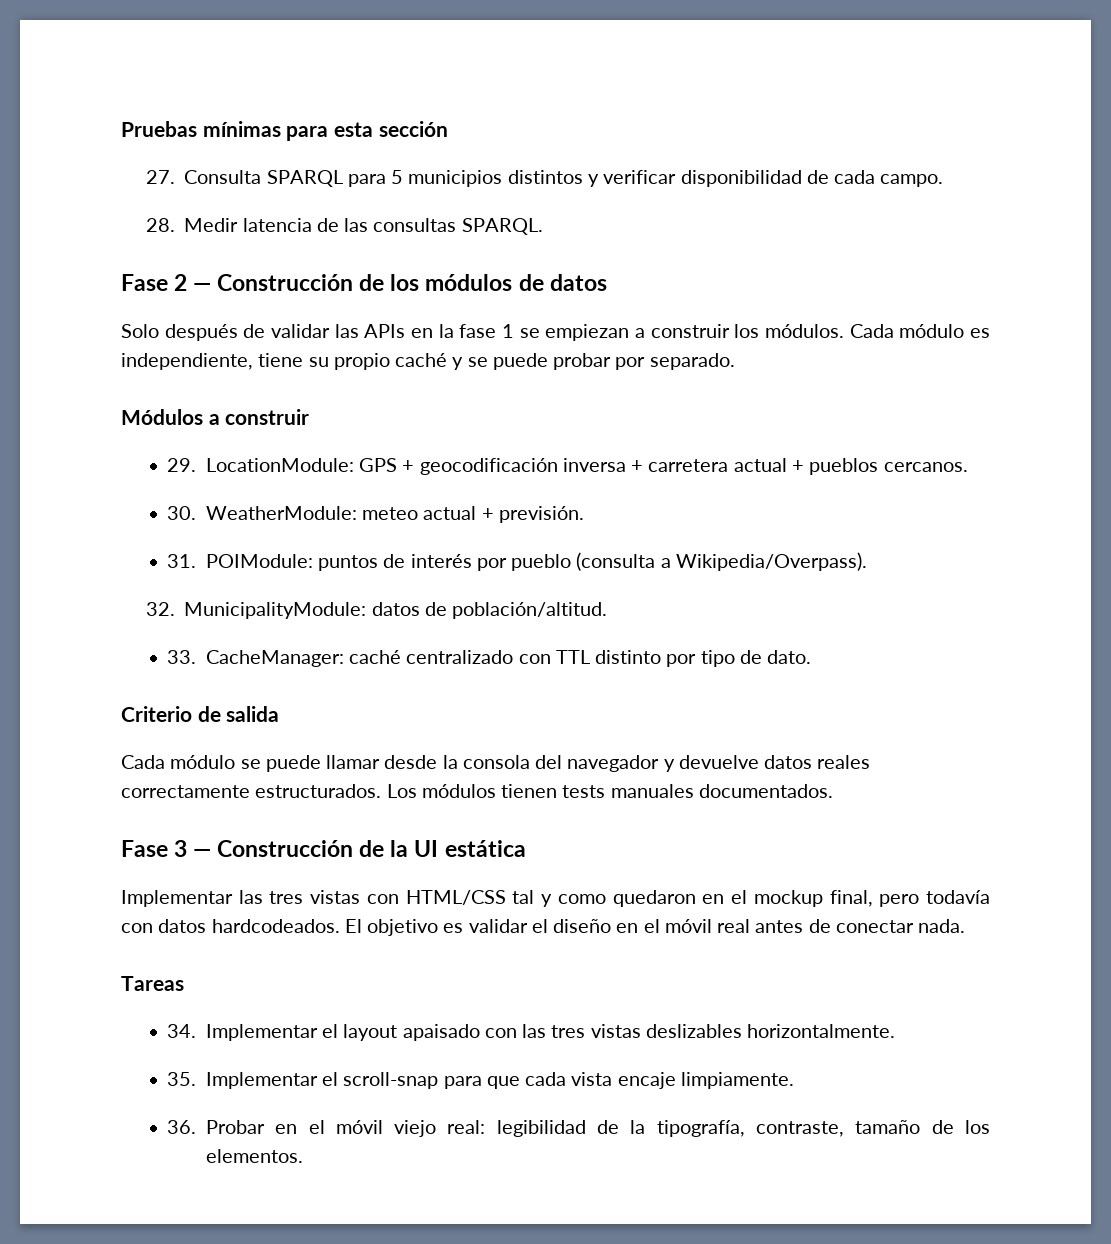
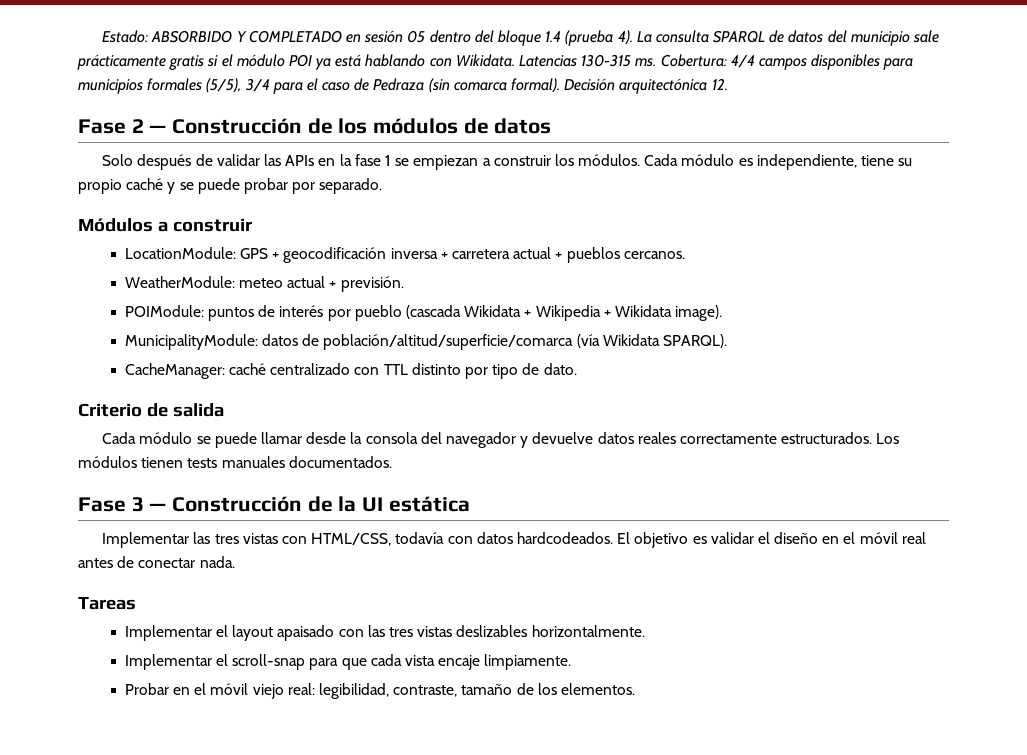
- Pruebas mínimas para esta sección
- 27. Consulta SPARQL para 5 municipios distintos y verificar disponibilidad de cada campo.
- 28. Medir latencia de las consultas SPARQL.
+ Estado: ABSORBIDO Y COMPLETADO en sesión 05 dentro del bloque 1.4 (prueba 4). La consulta SPARQL de datos del municipio sale prácticamente gratis si el módulo POI ya está hablando con Wikidata. Latencias 130-315 ms. Cobertura: 4/4 campos disponibles para municipios formales (5/5), 3/4 para el caso de Pedraza (sin comarca formal). Decisión arquitectónica 12.
- 29. LocationModule: GPS + geocodificación inversa + carretera actual + pueblos cercanos.
+ LocationModule: GPS + geocodificación inversa + carretera actual + pueblos cercanos.
- 30. WeatherModule: meteo actual + previsión.
+ WeatherModule: meteo actual + previsión.
- 31. POIModule: puntos de interés por pueblo (consulta a Wikipedia/Overpass).
- 32. MunicipalityModule: datos de población/altitud.
- 33. CacheManager: caché centralizado con TTL distinto por tipo de dato.
+ POIModule: puntos de interés por pueblo (cascada Wikidata + Wikipedia + Wikidata image).
+ MunicipalityModule: datos de población/altitud/superficie/comarca (vía Wikidata SPARQL).
+ CacheManager: caché centralizado con TTL distinto por tipo de dato.
- Implementar las tres vistas con HTML/CSS tal y como quedaron en el mockup final, pero todavía con datos hardcodeados.
+ Implementar las tres vistas con HTML/CSS, todavía con datos hardcodeados.
- 34. Implementar el layout apaisado con las tres vistas deslizables horizontalmente.
+ Implementar el layout apaisado con las tres vistas deslizables horizontalmente.
- 35. Implementar el scroll-snap para que cada vista encaje limpiamente.
+ Implementar el scroll-snap para que cada vista encaje limpiamente.
- 36. Probar en el móvil viejo real: legibilidad de la tipografía, contraste, tamaño de los elementos.
+ Probar en el móvil viejo real: legibilidad, contraste, tamaño de los elementos.

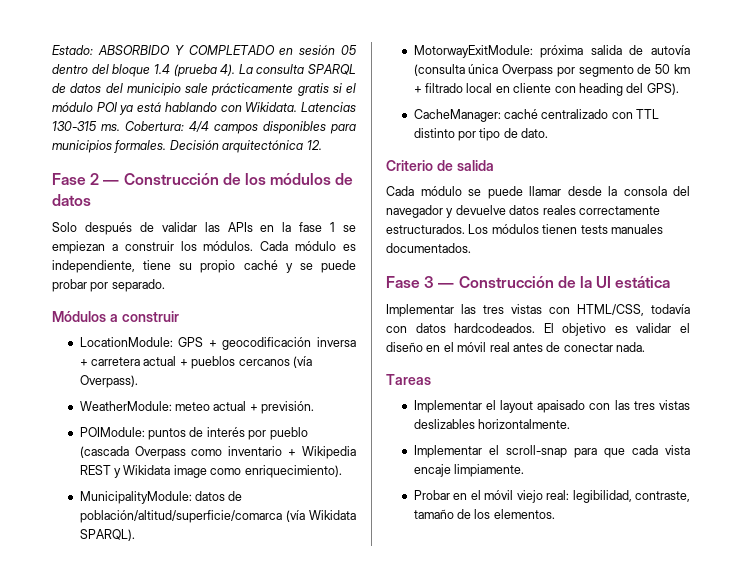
- Cobertura: 4/4 campos disponibles para municipios formales (5/5), 3/4 para el caso de Pedraza (sin comarca formal).
+ Cobertura: 4/4 campos disponibles para municipios formales.
- LocationModule: GPS + geocodificación inversa + carretera actual + pueblos cercanos.
+ LocationModule: GPS + geocodificación inversa + carretera actual + pueblos cercanos (vía Overpass).
- POIModule: puntos de interés por pueblo (cascada Wikidata + Wikipedia + Wikidata image).
+ POIModule: puntos de interés por pueblo (cascada Overpass como inventario + Wikipedia REST y Wikidata image como enriquecimiento).
+ MotorwayExitModule: próxima salida de autovía (consulta única Overpass por segmento de 50 km + filtrado local en cliente con heading del GPS).

